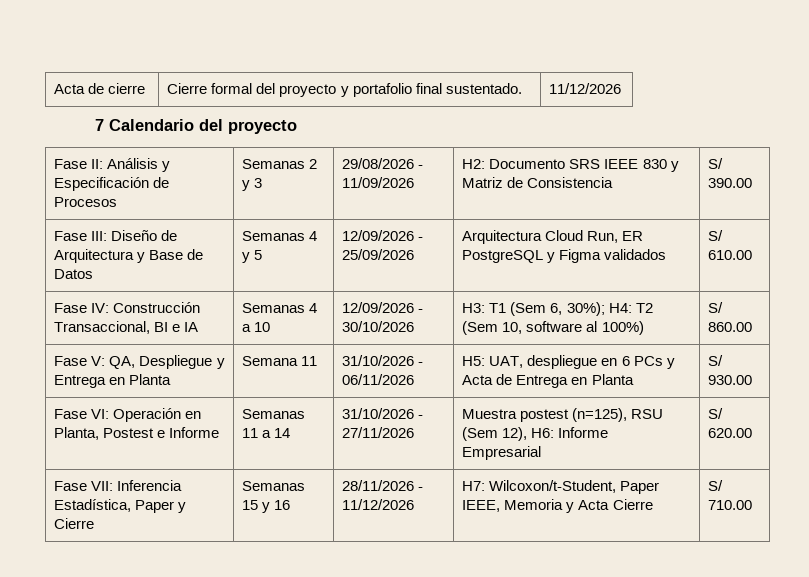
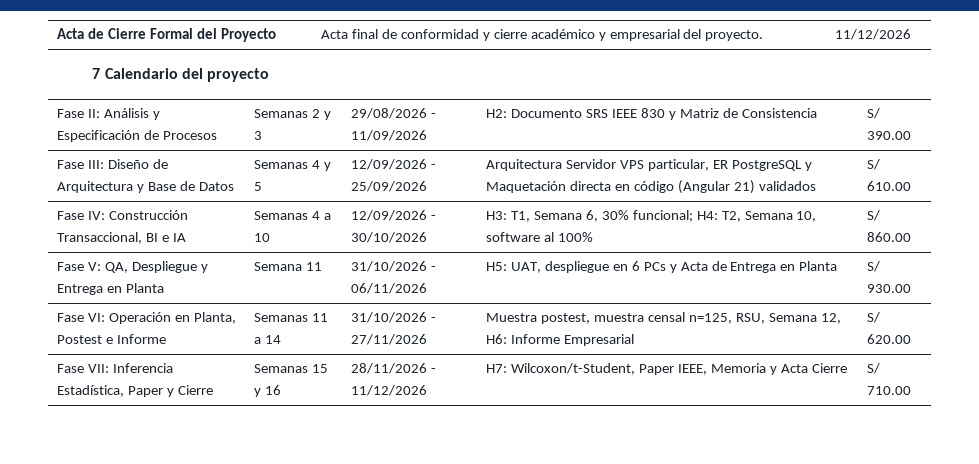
- Acta de cierre | Cierre formal del proyecto y portafolio final sustentado. | 11/12/2026
+ Acta de Cierre Formal del Proyecto | Acta final de conformidad y cierre académico y empresarial del proyecto. | 11/12/2026
- Fase III: Diseño de Arquitectura y Base de Datos | Semanas 4 y 5 | 12/09/2026 - 25/09/2026 | Arquitectura Cloud Run, ER PostgreSQL y Figma validados | S/ 610.00
+ Fase III: Diseño de Arquitectura y Base de Datos | Semanas 4 y 5 | 12/09/2026 - 25/09/2026 | Arquitectura Servidor VPS particular, ER PostgreSQL y Maquetación directa en código (Angular 21) validados | S/ 610.00
- Fase IV: Construcción Transaccional, BI e IA | Semanas 4 a 10 | 12/09/2026 - 30/10/2026 | H3: T1 (Sem 6, 30%); H4: T2 (Sem 10, software al 100%) | S/ 860.00
+ Fase IV: Construcción Transaccional, BI e IA | Semanas 4 a 10 | 12/09/2026 - 30/10/2026 | H3: T1, Semana 6, 30% funcional; H4: T2, Semana 10, software al 100% | S/ 860.00
- Fase VI: Operación en Planta, Postest e Informe | Semanas 11 a 14 | 31/10/2026 - 27/11/2026 | Muestra postest (n=125), RSU (Sem 12), H6: Informe Empresarial | S/ 620.00
+ Fase VI: Operación en Planta, Postest e Informe | Semanas 11 a 14 | 31/10/2026 - 27/11/2026 | Muestra postest, muestra censal n=125, RSU, Semana 12, H6: Informe Empresarial | S/ 620.00

